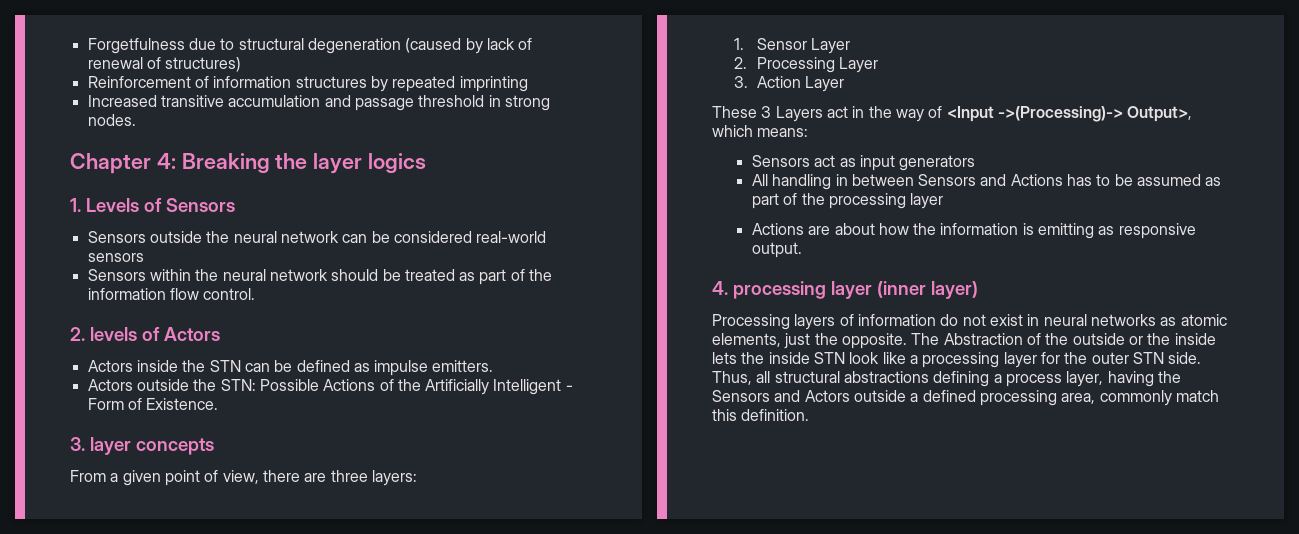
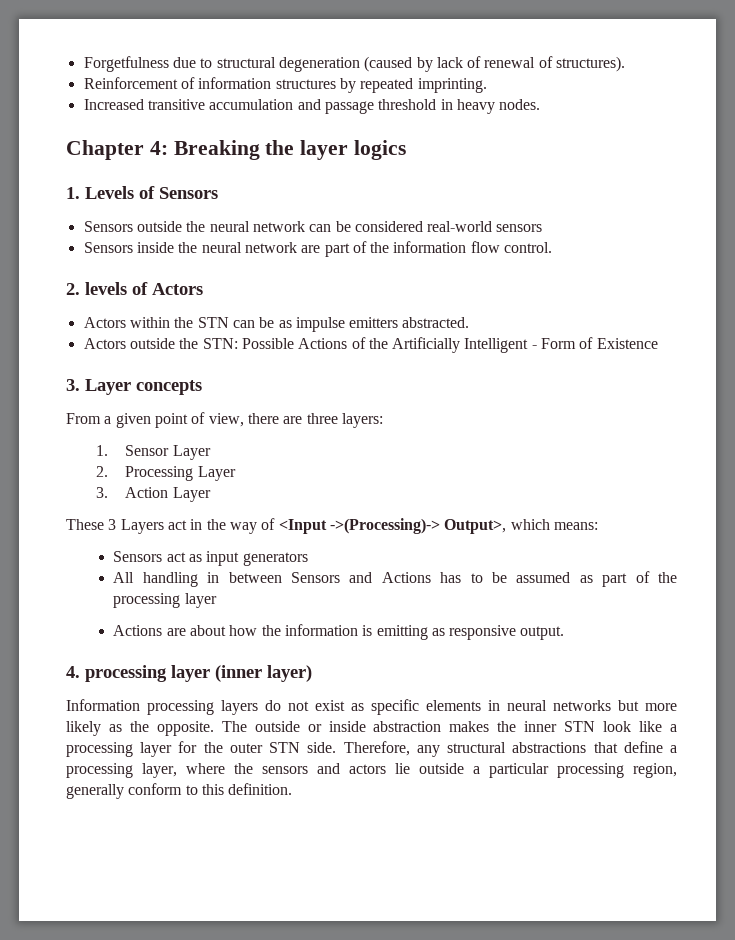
- Forgetfulness due to structural degeneration (caused by lack of renewal of structures)
+ Forgetfulness due to structural degeneration (caused by lack of renewal of structures).
- Reinforcement of information structures by repeated imprinting
+ Reinforcement of information structures by repeated imprinting.
- Increased transitive accumulation and passage threshold in strong nodes.
+ Increased transitive accumulation and passage threshold in heavy nodes.
- Sensors within the neural network should be treated as part of the information flow control.
+ Sensors inside the neural network are part of the information flow control.
- Actors inside the STN can be defined as impulse emitters.
+ Actors within the STN can be as impulse emitters abstracted.
- Actors outside the STN: Possible Actions of the Artificially Intelligent - Form of Existence.
- 3. layer concepts
+ Actors outside the STN: Possible Actions of the Artificially Intelligent - Form of Existence
+ 3. Layer concepts
- Processing layers of information do not exist in neural networks as atomic elements, just the opposite. The Abstraction of the outside or the inside lets the inside STN look like a processing layer for the outer STN side.
+ Information processing layers do not exist as specific elements in neural networks but more likely as the opposite. The outside or inside abstraction makes the inner STN look like a processing layer for the outer STN side.
- Thus, all structural abstractions defining a process layer, having the Sensors and Actors outside a defined processing area, commonly match this definition.
+ Therefore, any structural abstractions that define a processing layer, where the sensors and actors lie outside a particular processing region, generally conform to this definition.

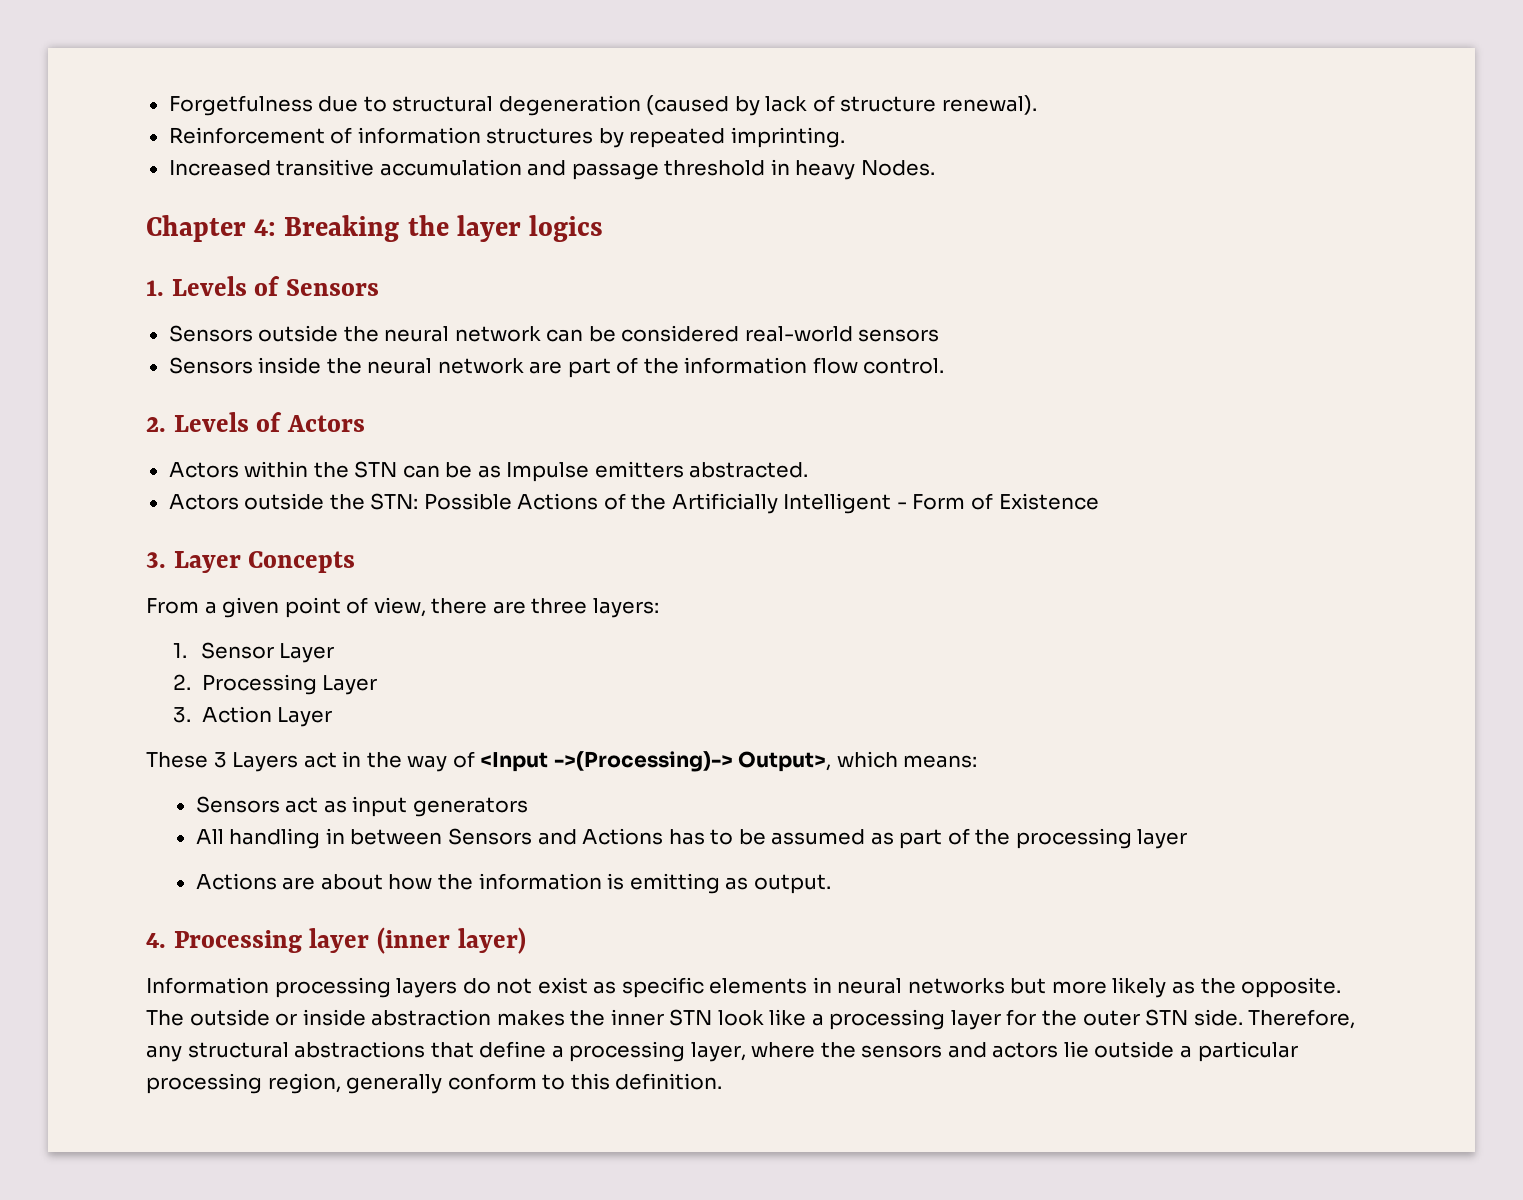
- Forgetfulness due to structural degeneration (caused by lack of renewal of structures).
+ Forgetfulness due to structural degeneration (caused by lack of structure renewal).
- Increased transitive accumulation and passage threshold in heavy nodes.
+ Increased transitive accumulation and passage threshold in heavy Nodes.
- 2. levels of Actors
+ 2. Levels of Actors
- Actors within the STN can be as impulse emitters abstracted.
+ Actors within the STN can be as Impulse emitters abstracted.
- 3. Layer concepts
+ 3. Layer Concepts
- Actions are about how the information is emitting as responsive output.
+ Actions are about how the information is emitting as output.
- 4. processing layer (inner layer)
+ 4. Processing layer (inner layer)

